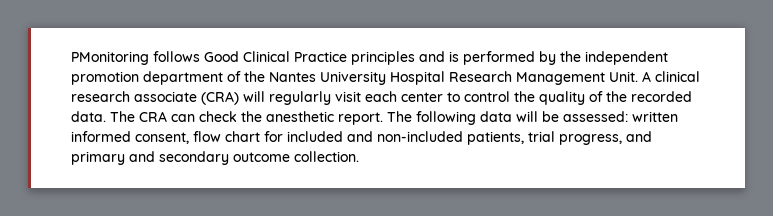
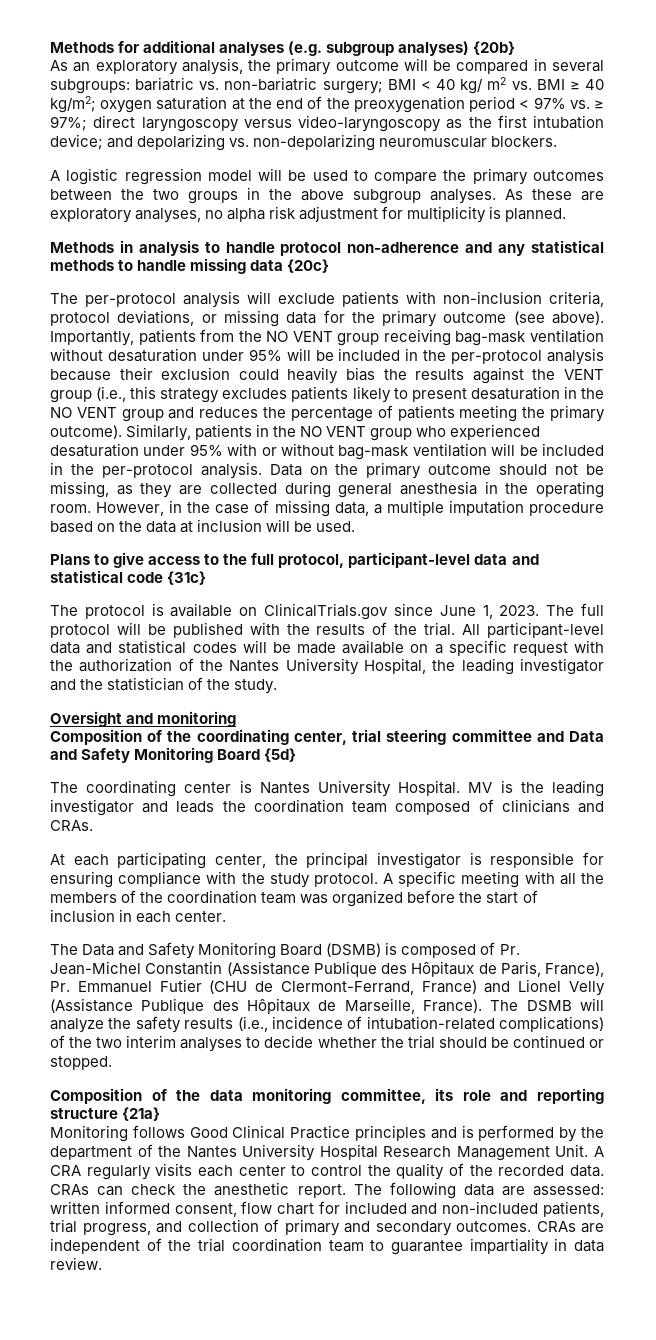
- PMonitoring follows Good Clinical Practice principles and is performed by the independent promotion department of the Nantes University Hospital Research Management Unit.
+ Methods for additional analyses (e.g. subgroup analyses) {20b}
+ As an exploratory analysis, the primary outcome will be compared in several subgroups: bariatric vs. non-bariatric surgery; BMI < 40 kg/ m2 vs. BMI ≥ 40 kg/m2; oxygen saturation at the end of the preoxygenation period < 97% vs. ≥ 97%; direct laryngoscopy versus video-laryngoscopy as the first intubation device; and depolarizing vs. non-depolarizing neuromuscular blockers.
+ A logistic regression model will be used to compare the primary outcomes between the two groups in the above subgroup analyses. As these are exploratory analyses, no alpha risk adjustment for multiplicity is planned.
+ Methods in analysis to handle protocol non-adherence and any statistical methods to handle missing data {20c}
+ The per-protocol analysis will exclude patients with non-inclusion criteria, protocol deviations, or missing data for the primary outcome (see above). Importantly, patients from the NO VENT group receiving bag-mask ventilation without desaturation under 95% will be included in the per-protocol analysis because their exclusion could heavily bias the results against the VENT group (i.e., this strategy excludes patients likely to present desaturation in the NO VENT group and reduces the percentage of patients meeting the primary outcome). Similarly, patients in the NO VENT group who experienced desaturation under 95% with or without bag-mask ventilation will be included in the per-protocol analysis. Data on the primary outcome should not be missing, as they are collected during general anesthesia in the operating room. However, in the case of missing data, a multiple imputation procedure based on the data at inclusion will be used.
+ Plans to give access to the full protocol, participant-level data and statistical code {31c}
+ The protocol is available on ClinicalTrials.gov since June 1, 2023. The full protocol will be published with the results of the trial. All participant-level data and statistical codes will be made available on a specific request with the authorization of the Nantes University Hospital, the leading investigator and the statistician of the study.
+ Oversight and monitoring
+ Composition of the coordinating center, trial steering committee and Data and Safety Monitoring Board {5d}
+ The coordinating center is Nantes University Hospital. MV is the leading investigator and leads the coordination team composed of clinicians and CRAs.
+ At each participating center, the principal investigator is responsible for ensuring compliance with the study protocol. A specific meeting with all the members of the coordination team was organized before the start of inclusion in each center.
+ The Data and Safety Monitoring Board (DSMB) is composed of Pr. Jean-Michel Constantin (Assistance Publique des Hôpitaux de Paris, France), Pr. Emmanuel Futier (CHU de Clermont-Ferrand, France) and Lionel Velly (Assistance Publique des Hôpitaux de Marseille, France). The DSMB will analyze the safety results (i.e., incidence of intubation-related complications) of the two interim analyses to decide whether the trial should be continued or stopped.
+ Composition of the data monitoring committee, its role and reporting structure {21a}
+ Monitoring follows Good Clinical Practice principles and is performed by the department of the Nantes University Hospital Research Management Unit.
- A clinical research associate (CRA) will regularly visit each center to control the quality of the recorded data.
+ A CRA regularly visits each center to control the quality of the recorded data.
- The CRA can check the anesthetic report.
+ CRAs can check the anesthetic report.
- The following data will be assessed: written informed consent, flow chart for included and non-included patients, trial progress, and primary and secondary outcome collection.
+ The following data are assessed: written informed consent, flow chart for included and non-included patients, trial progress, and collection of primary and secondary outcomes. CRAs are independent of the trial coordination team to guarantee impartiality in data review.

